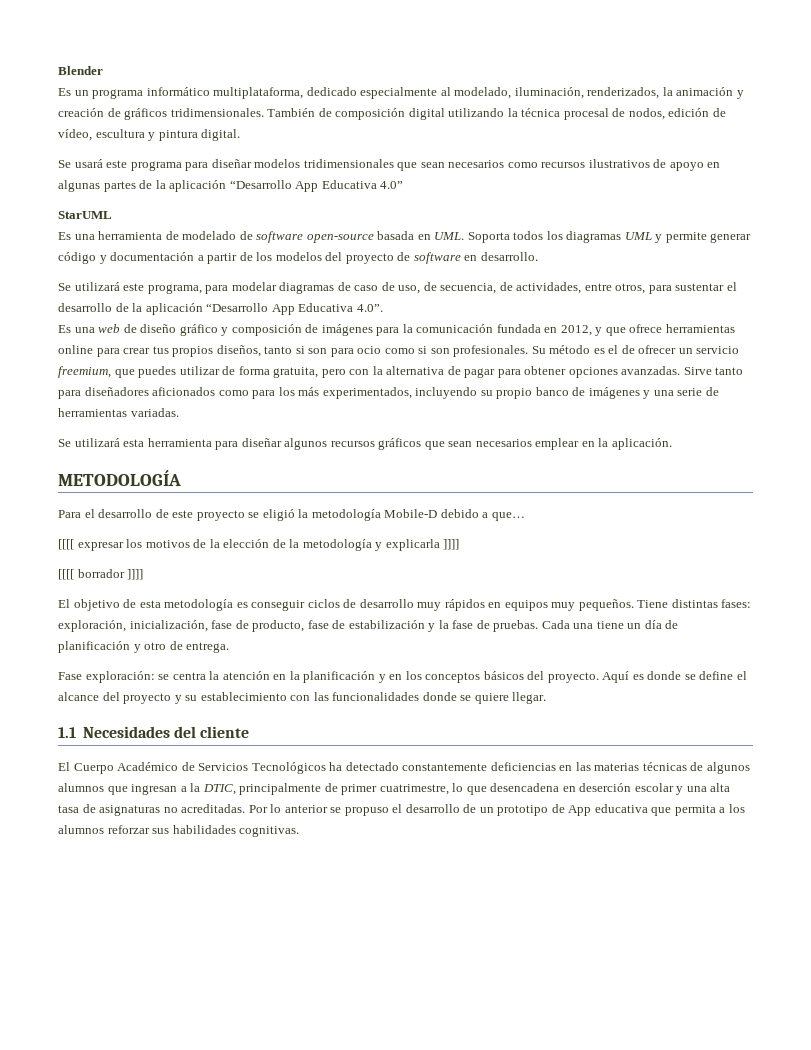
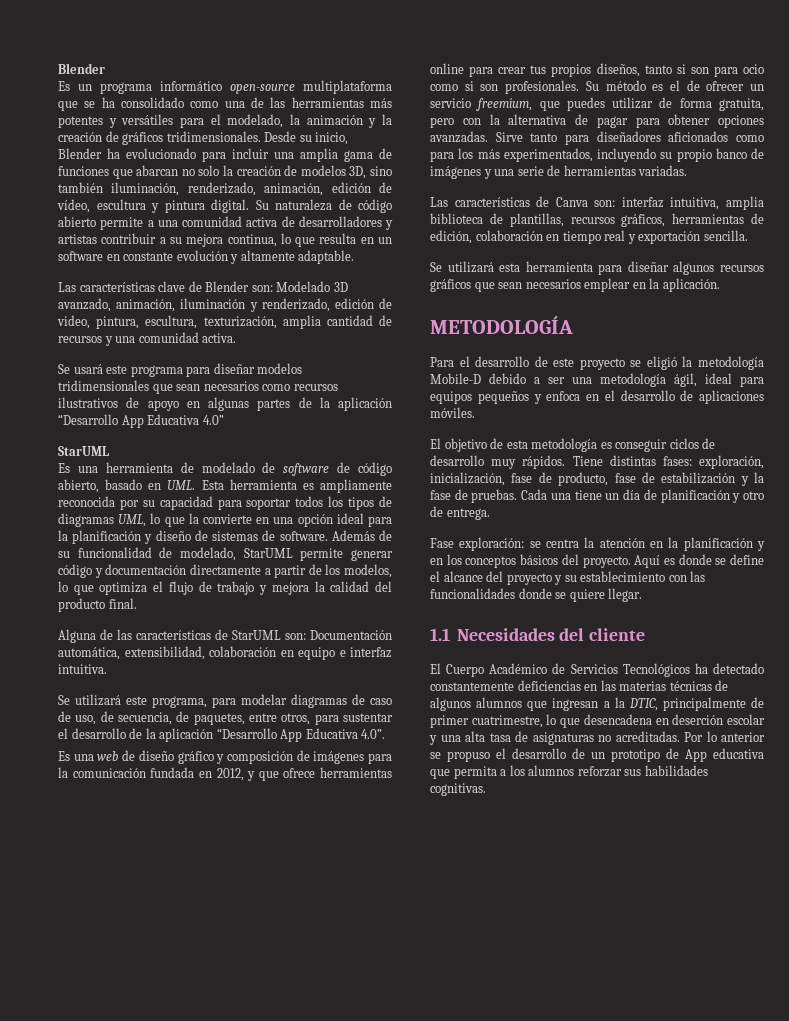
- Es un programa informático multiplataforma, dedicado especialmente al modelado, iluminación, renderizados, la animación y creación de gráficos tridimensionales.
+ Es un programa informático open-source multiplataforma que se ha consolidado como una de las herramientas más potentes y versátiles para el modelado, la animación y la creación de gráficos tridimensionales.
- También de composición digital utilizando la técnica procesal de nodos, edición de vídeo, escultura y pintura digital.
+ Desde su inicio, Blender ha evolucionado para incluir una amplia gama de funciones que abarcan no solo la creación de modelos 3D, sino también iluminación, renderizado, animación, edición de vídeo, escultura y pintura digital. Su naturaleza de código abierto permite a una comunidad activa de desarrolladores y artistas contribuir a su mejora continua, lo que resulta en un software en constante evolución y altamente adaptable.
+ Las características clave de Blender son: Modelado 3D avanzado, animación, iluminación y renderizado, edición de video, pintura, escultura, texturización, amplia cantidad de recursos y una comunidad activa.
- Es una herramienta de modelado de software open-source basada en UML. Soporta todos los diagramas UML y permite generar código y documentación a partir de los modelos del proyecto de software en desarrollo.
+ Es una herramienta de modelado de software de código abierto, basado en UML. Esta herramienta es ampliamente reconocida por su capacidad para soportar todos los tipos de diagramas UML, lo que la convierte en una opción ideal para la planificación y diseño de sistemas de software. Además de su funcionalidad de modelado, StarUML permite generar código y documentación directamente a partir de los modelos, lo que optimiza el flujo de trabajo y mejora la calidad del producto final.
+ Alguna de las características de StarUML son: Documentación automática, extensibilidad, colaboración en equipo e interfaz intuitiva.
- Se utilizará este programa, para modelar diagramas de caso de uso, de secuencia, de actividades, entre otros, para sustentar el desarrollo de la aplicación “Desarrollo App Educativa 4.0”.
+ Se utilizará este programa, para modelar diagramas de caso de uso, de secuencia, de paquetes, entre otros, para sustentar el desarrollo de la aplicación “Desarrollo App Educativa 4.0”.
+ Las características de Canva son: interfaz intuitiva, amplia biblioteca de plantillas, recursos gráficos, herramientas de edición, colaboración en tiempo real y exportación sencilla.
- Para el desarrollo de este proyecto se eligió la metodología Mobile-D debido a que…
- [[[[ expresar los motivos de la elección de la metodología y explicarla ]]]]
- [[[[ borrador ]]]]
+ Para el desarrollo de este proyecto se eligió la metodología Mobile-D debido a ser una metodología ágil, ideal para equipos pequeños y enfoca en el desarrollo de aplicaciones móviles.
- El objetivo de esta metodología es conseguir ciclos de desarrollo muy rápidos en equipos muy pequeños.
+ El objetivo de esta metodología es conseguir ciclos de desarrollo muy rápidos.

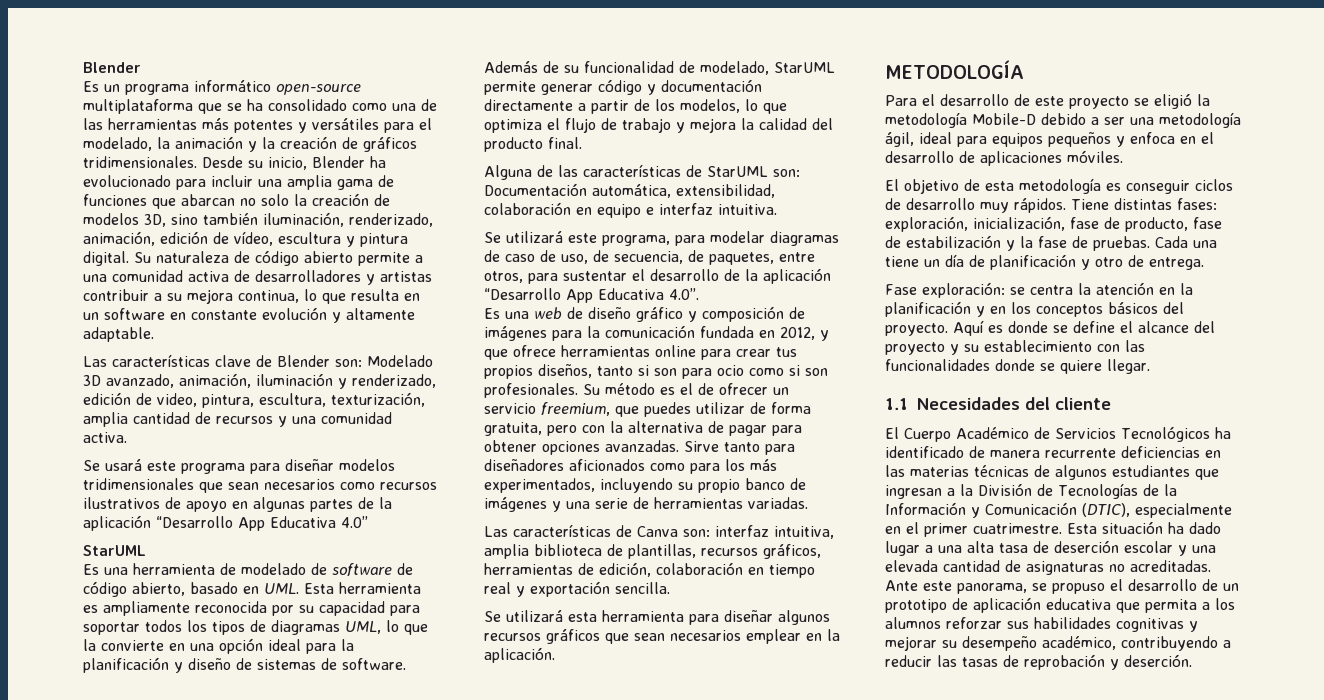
- El Cuerpo Académico de Servicios Tecnológicos ha detectado constantemente deficiencias en las materias técnicas de algunos alumnos que ingresan a la DTIC, principalmente de primer cuatrimestre, lo que desencadena en deserción escolar y una alta tasa de asignaturas no acreditadas.
+ El Cuerpo Académico de Servicios Tecnológicos ha identificado de manera recurrente deficiencias en las materias técnicas de algunos estudiantes que ingresan a la División de Tecnologías de la Información y Comunicación (DTIC), especialmente en el primer cuatrimestre. Esta situación ha dado lugar a una alta tasa de deserción escolar y una elevada cantidad de asignaturas no acreditadas.
- Por lo anterior se propuso el desarrollo de un prototipo de App educativa que permita a los alumnos reforzar sus habilidades cognitivas.
+ Ante este panorama, se propuso el desarrollo de un prototipo de aplicación educativa que permita a los alumnos reforzar sus habilidades cognitivas y mejorar su desempeño académico, contribuyendo a reducir las tasas de reprobación y deserción.

